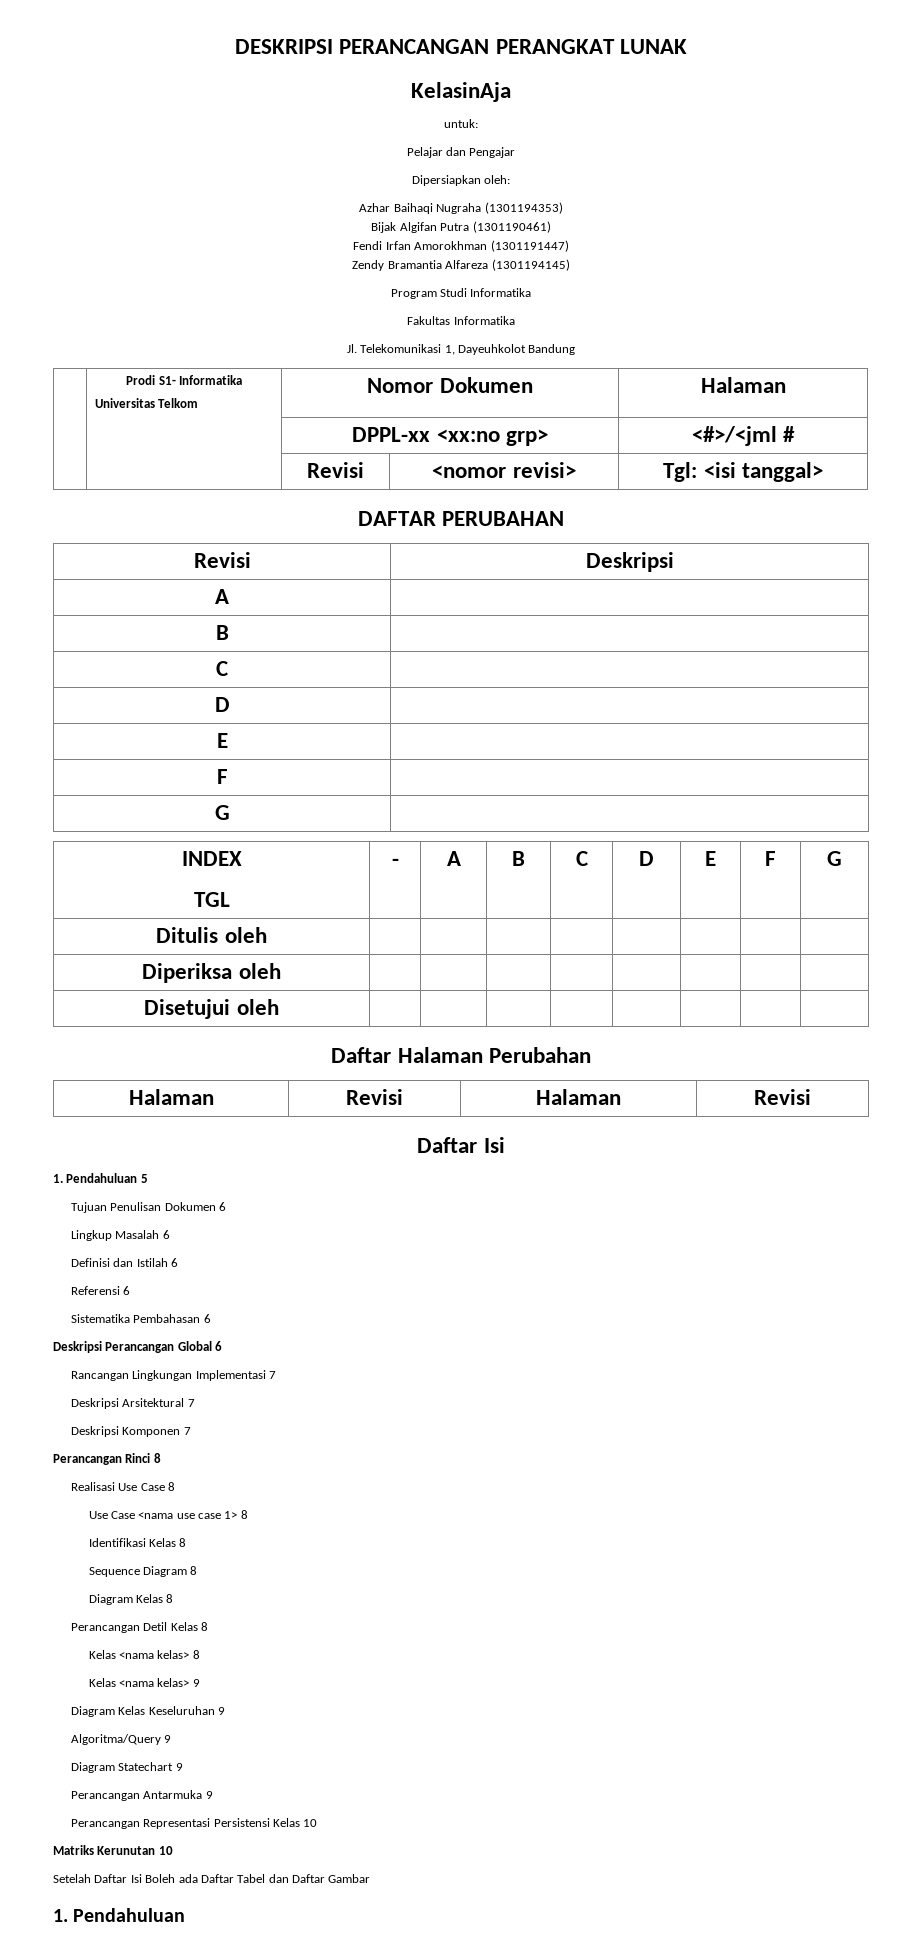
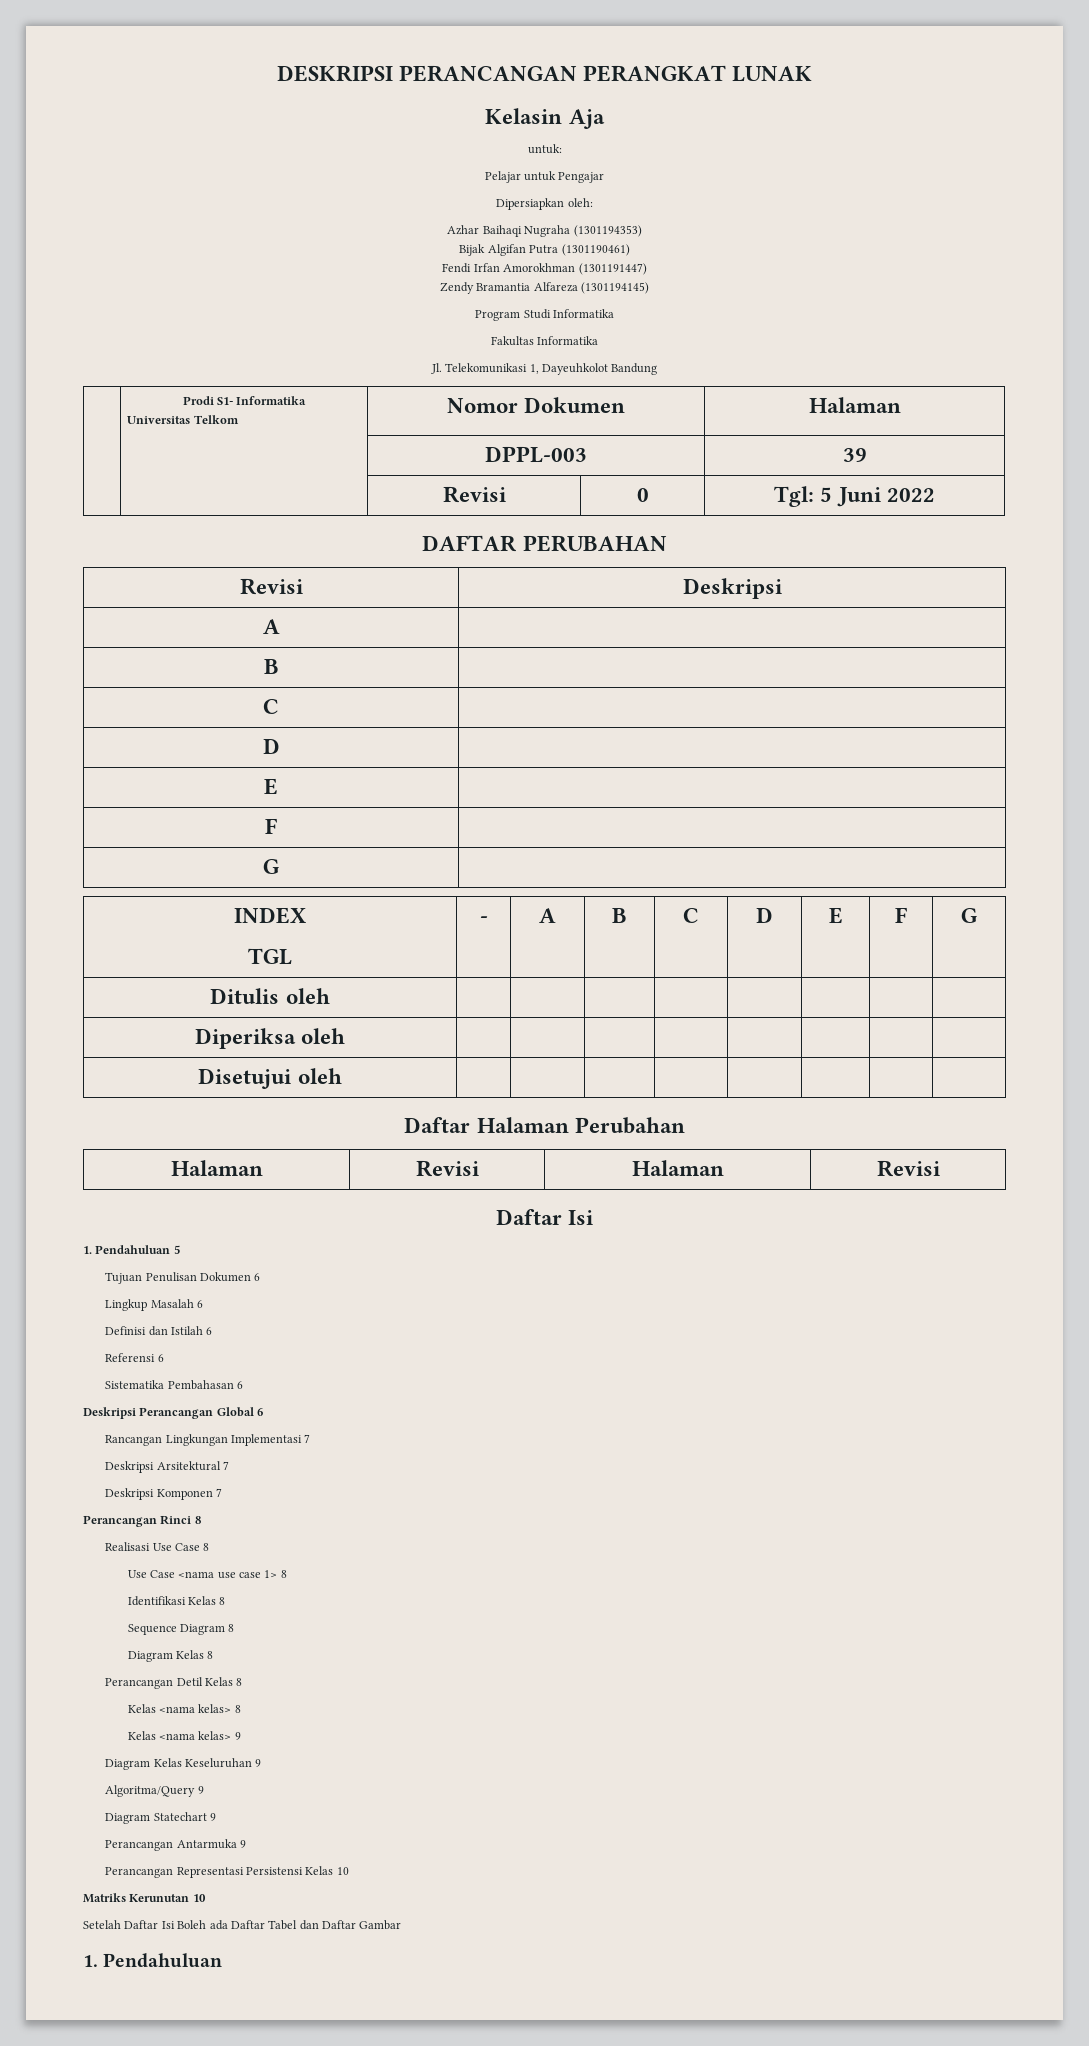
- KelasinAja
+ Kelasin Aja
- Pelajar dan Pengajar
+ Pelajar untuk Pengajar
- | | DPPL-xx <xx:no grp> | <#>/<jml #
- | | Revisi | <nomor revisi> | Tgl: <isi tanggal>
+ | | DPPL-003 | 39
+ | | Revisi | 0 | Tgl: 5 Juni 2022

